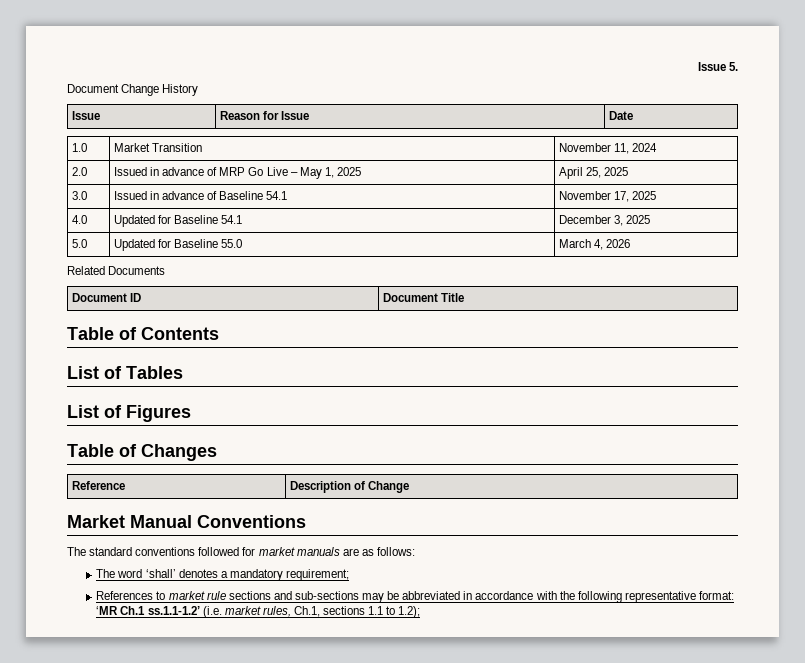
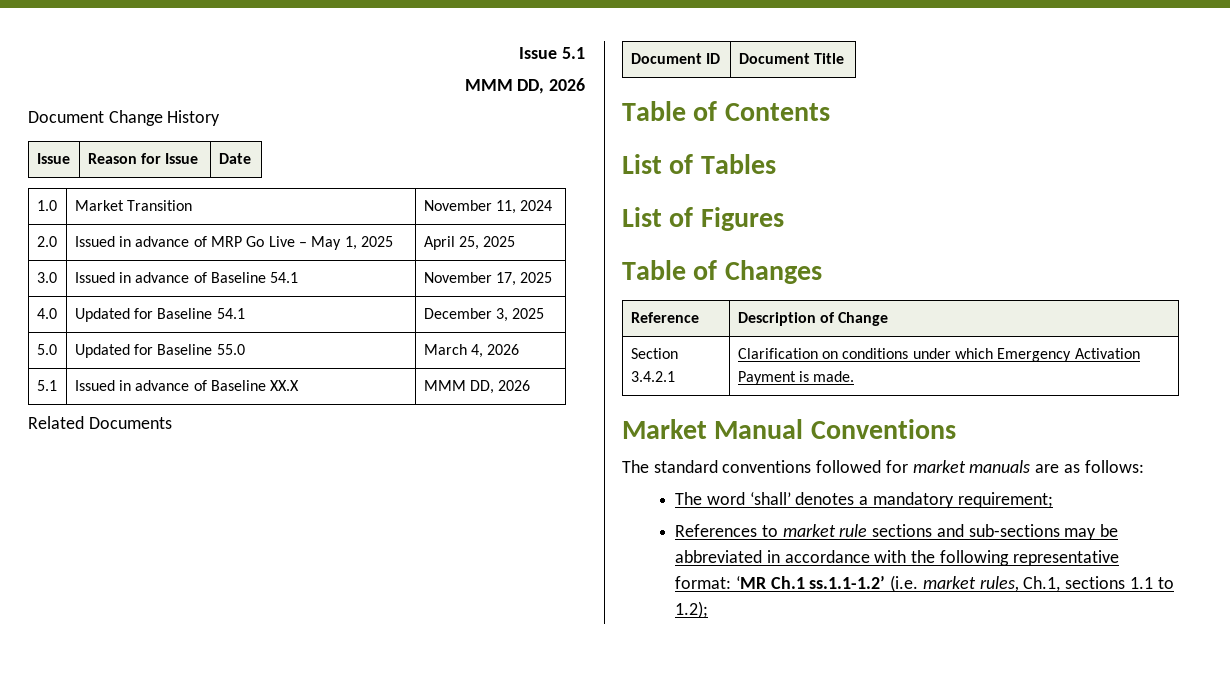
- Issue 5.
+ Issue 5.1
+ MMM DD, 2026
+ 5.1 | Issued in advance of Baseline XX.X | MMM DD, 2026
+ Section 3.4.2.1 | Clarification on conditions under which Emergency Activation Payment is made.

